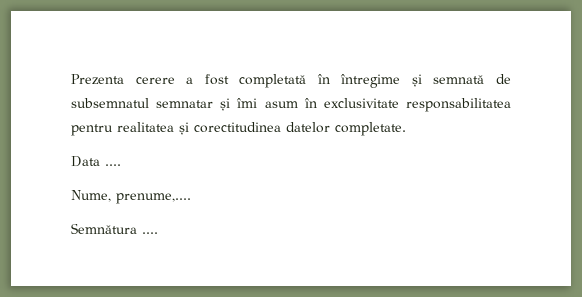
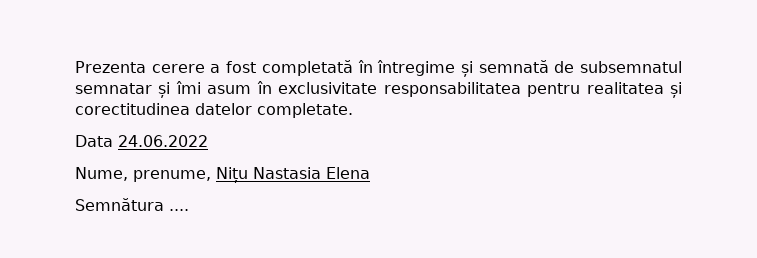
- Data ....
+ Data 24.06.2022
- Nume, prenume,....
+ Nume, prenume, Nițu Nastasia Elena

